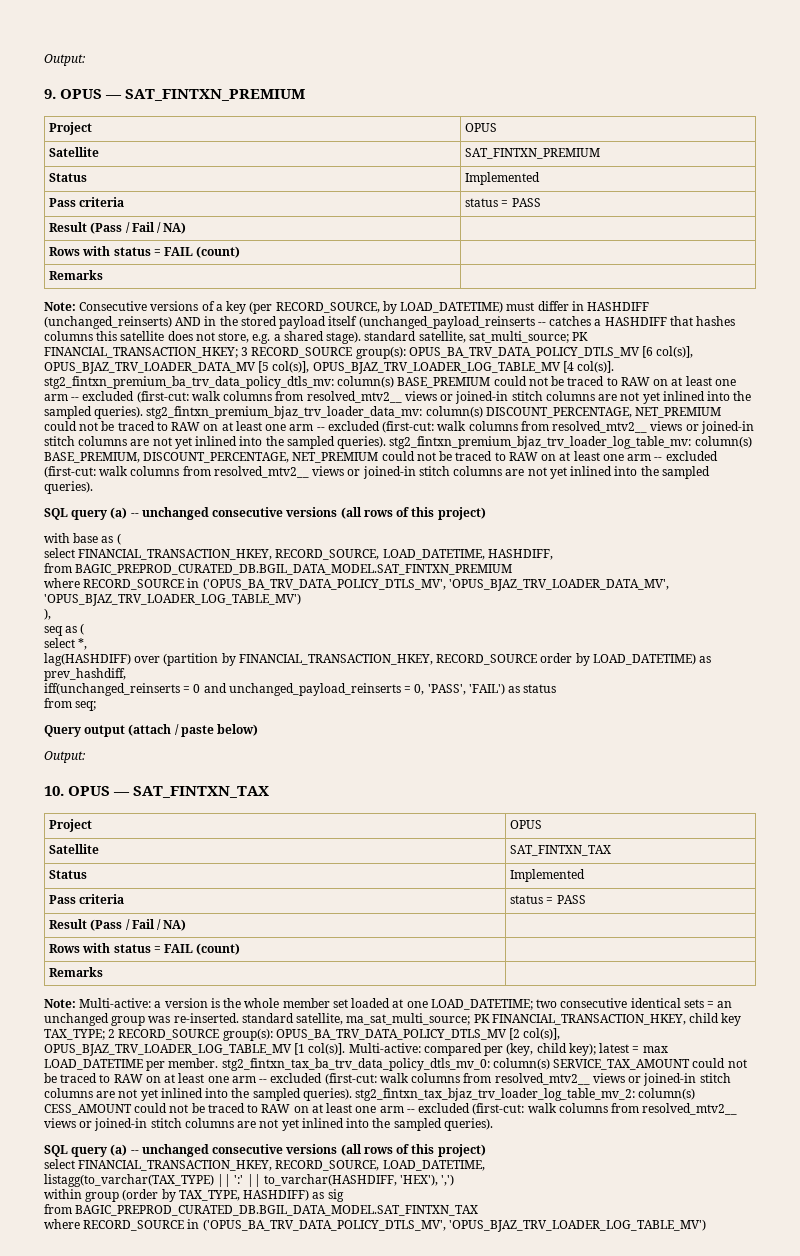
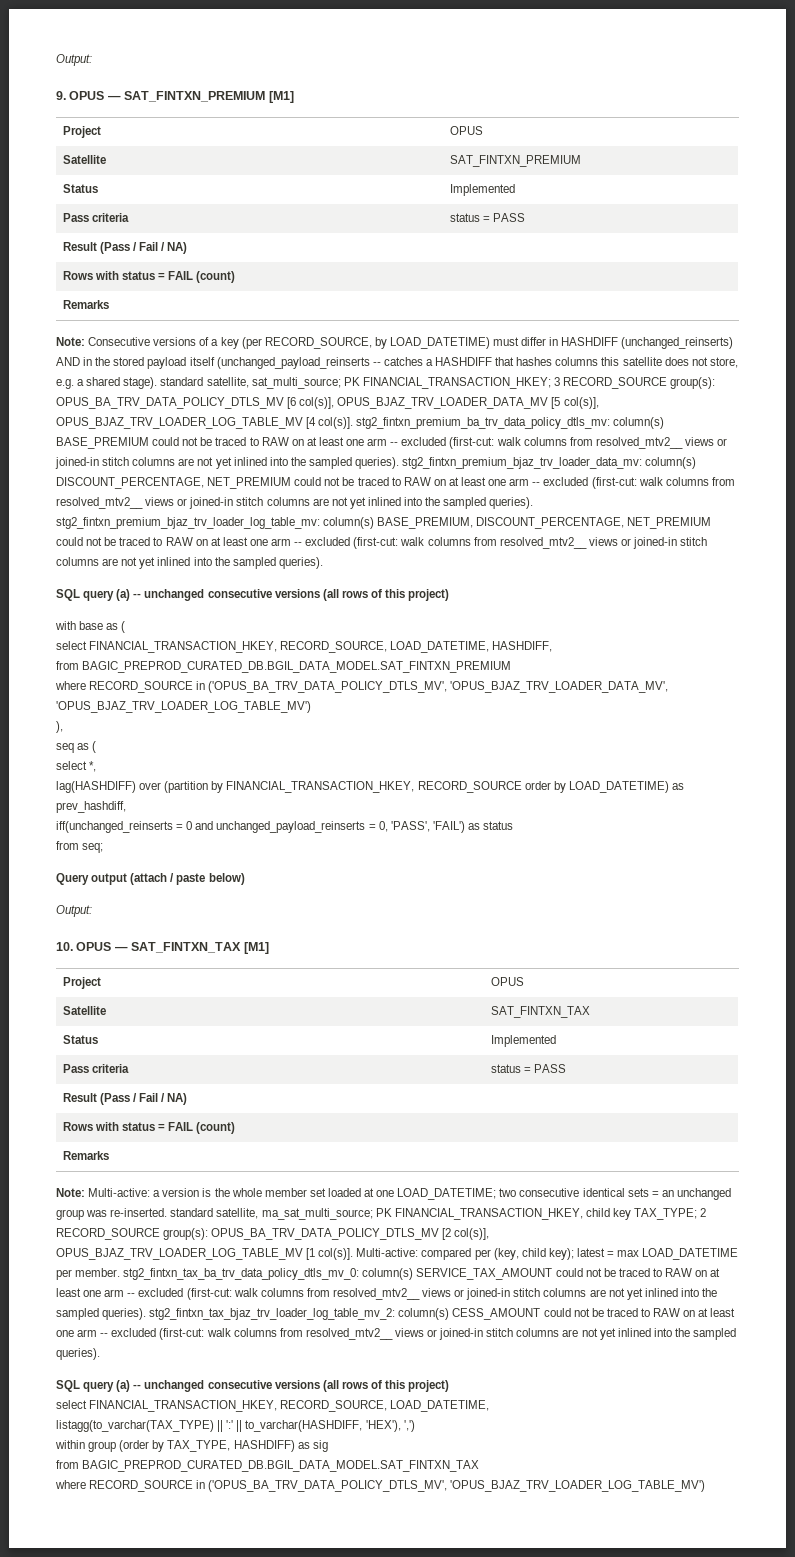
- 9. OPUS — SAT_FINTXN_PREMIUM
+ 9. OPUS — SAT_FINTXN_PREMIUM [M1]
- 10. OPUS — SAT_FINTXN_TAX
+ 10. OPUS — SAT_FINTXN_TAX [M1]

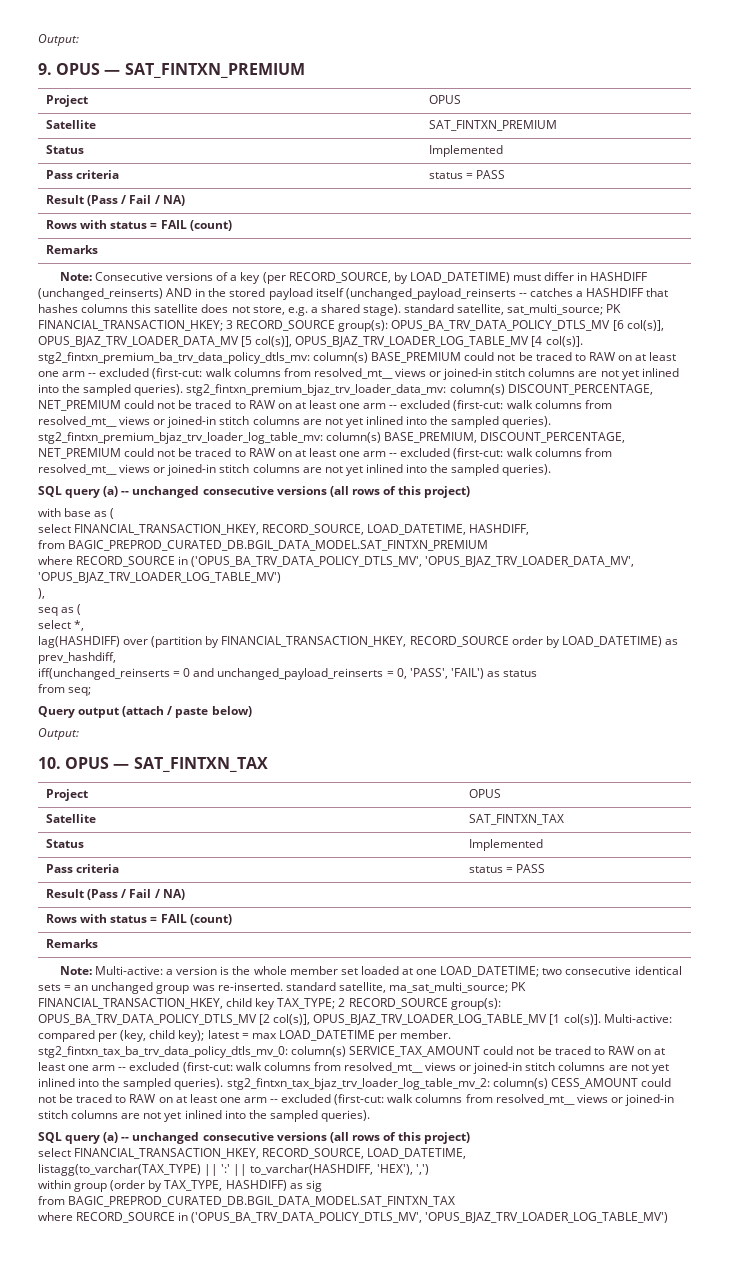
- 9. OPUS — SAT_FINTXN_PREMIUM [M1]
+ 9. OPUS — SAT_FINTXN_PREMIUM
- walk columns from resolved_mtv2__ views or joined-in stitch columns are not yet inlined into the sampled queries). stg2_fintxn_premium_bjaz_trv_loader_data_mv:
+ walk columns from resolved_mt__ views or joined-in stitch columns are not yet inlined into the sampled queries). stg2_fintxn_premium_bjaz_trv_loader_data_mv:
- walk columns from resolved_mtv2__ views or joined-in stitch columns are not yet inlined into the sampled queries). stg2_fintxn_premium_bjaz_trv_loader_log_table_mv:
+ walk columns from resolved_mt__ views or joined-in stitch columns are not yet inlined into the sampled queries). stg2_fintxn_premium_bjaz_trv_loader_log_table_mv:
- column(s) BASE_PREMIUM, DISCOUNT_PERCENTAGE, NET_PREMIUM could not be traced to RAW on at least one arm -- excluded (first-cut: walk columns from resolved_mtv2__ views or joined-in stitch columns are not yet inlined into the sampled queries).
+ column(s) BASE_PREMIUM, DISCOUNT_PERCENTAGE, NET_PREMIUM could not be traced to RAW on at least one arm -- excluded (first-cut: walk columns from resolved_mt__ views or joined-in stitch columns are not yet inlined into the sampled queries).
- 10. OPUS — SAT_FINTXN_TAX [M1]
+ 10. OPUS — SAT_FINTXN_TAX
- walk columns from resolved_mtv2__ views or joined-in stitch columns are not yet inlined into the sampled queries). stg2_fintxn_tax_bjaz_trv_loader_log_table_mv_2:
+ walk columns from resolved_mt__ views or joined-in stitch columns are not yet inlined into the sampled queries). stg2_fintxn_tax_bjaz_trv_loader_log_table_mv_2:
- column(s) CESS_AMOUNT could not be traced to RAW on at least one arm -- excluded (first-cut: walk columns from resolved_mtv2__ views or joined-in stitch columns are not yet inlined into the sampled queries).
+ column(s) CESS_AMOUNT could not be traced to RAW on at least one arm -- excluded (first-cut: walk columns from resolved_mt__ views or joined-in stitch columns are not yet inlined into the sampled queries).

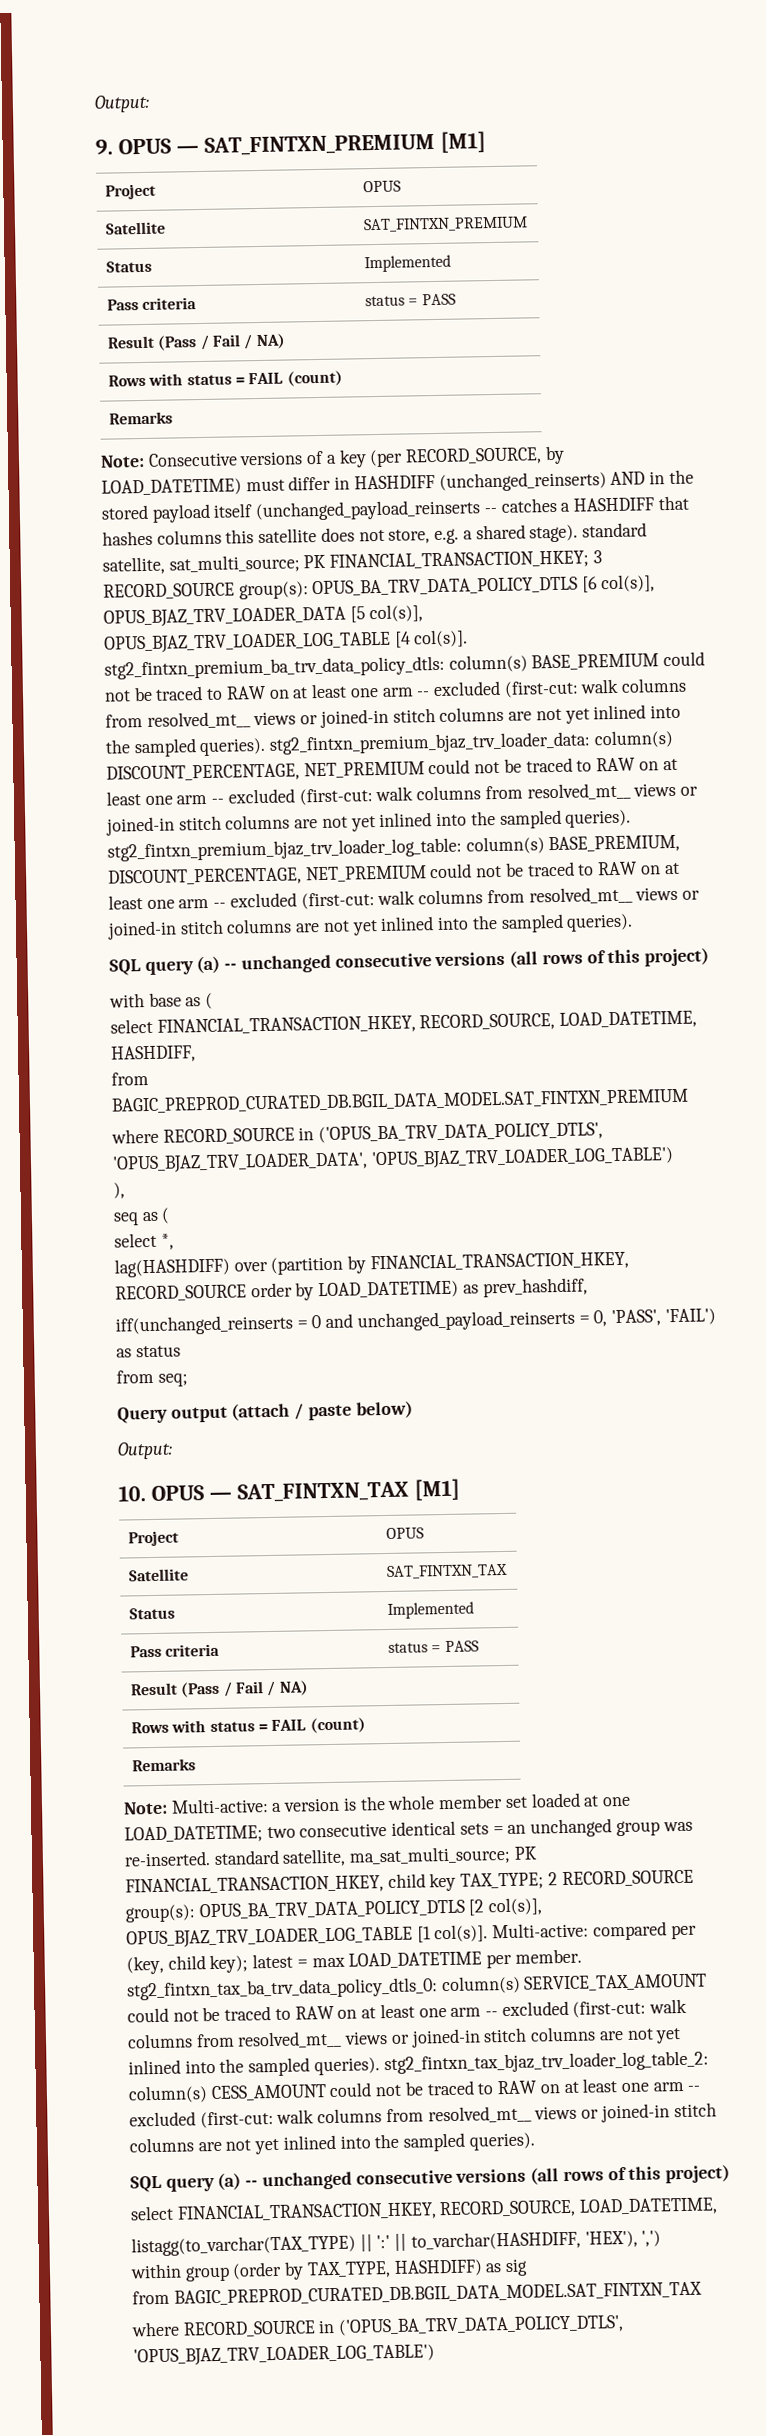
- 9. OPUS — SAT_FINTXN_PREMIUM
+ 9. OPUS — SAT_FINTXN_PREMIUM [M1]
- OPUS_BA_TRV_DATA_POLICY_DTLS_MV [6 col(s)], OPUS_BJAZ_TRV_LOADER_DATA_MV [5 col(s)], OPUS_BJAZ_TRV_LOADER_LOG_TABLE_MV [4 col(s)]. stg2_fintxn_premium_ba_trv_data_policy_dtls_mv:
+ OPUS_BA_TRV_DATA_POLICY_DTLS [6 col(s)], OPUS_BJAZ_TRV_LOADER_DATA [5 col(s)], OPUS_BJAZ_TRV_LOADER_LOG_TABLE [4 col(s)]. stg2_fintxn_premium_ba_trv_data_policy_dtls:
- walk columns from resolved_mt__ views or joined-in stitch columns are not yet inlined into the sampled queries). stg2_fintxn_premium_bjaz_trv_loader_data_mv:
+ walk columns from resolved_mt__ views or joined-in stitch columns are not yet inlined into the sampled queries). stg2_fintxn_premium_bjaz_trv_loader_data:
- walk columns from resolved_mt__ views or joined-in stitch columns are not yet inlined into the sampled queries). stg2_fintxn_premium_bjaz_trv_loader_log_table_mv:
+ walk columns from resolved_mt__ views or joined-in stitch columns are not yet inlined into the sampled queries). stg2_fintxn_premium_bjaz_trv_loader_log_table:
- where RECORD_SOURCE in ('OPUS_BA_TRV_DATA_POLICY_DTLS_MV', 'OPUS_BJAZ_TRV_LOADER_DATA_MV', 'OPUS_BJAZ_TRV_LOADER_LOG_TABLE_MV')
+ where RECORD_SOURCE in ('OPUS_BA_TRV_DATA_POLICY_DTLS', 'OPUS_BJAZ_TRV_LOADER_DATA', 'OPUS_BJAZ_TRV_LOADER_LOG_TABLE')
- 10. OPUS — SAT_FINTXN_TAX
+ 10. OPUS — SAT_FINTXN_TAX [M1]
- Note: Multi-active: a version is the whole member set loaded at one LOAD_DATETIME; two consecutive identical sets = an unchanged group was re-inserted. standard satellite, ma_sat_multi_source; PK FINANCIAL_TRANSACTION_HKEY, child key TAX_TYPE; 2 RECORD_SOURCE group(s): OPUS_BA_TRV_DATA_POLICY_DTLS_MV [2 col(s)], OPUS_BJAZ_TRV_LOADER_LOG_TABLE_MV [1 col(s)].
+ Note: Multi-active: a version is the whole member set loaded at one LOAD_DATETIME; two consecutive identical sets = an unchanged group was re-inserted. standard satellite, ma_sat_multi_source; PK FINANCIAL_TRANSACTION_HKEY, child key TAX_TYPE; 2 RECORD_SOURCE group(s): OPUS_BA_TRV_DATA_POLICY_DTLS [2 col(s)], OPUS_BJAZ_TRV_LOADER_LOG_TABLE [1 col(s)].
- latest = max LOAD_DATETIME per member. stg2_fintxn_tax_ba_trv_data_policy_dtls_mv_0:
+ latest = max LOAD_DATETIME per member. stg2_fintxn_tax_ba_trv_data_policy_dtls_0:
- walk columns from resolved_mt__ views or joined-in stitch columns are not yet inlined into the sampled queries). stg2_fintxn_tax_bjaz_trv_loader_log_table_mv_2:
+ walk columns from resolved_mt__ views or joined-in stitch columns are not yet inlined into the sampled queries). stg2_fintxn_tax_bjaz_trv_loader_log_table_2:
- where RECORD_SOURCE in ('OPUS_BA_TRV_DATA_POLICY_DTLS_MV', 'OPUS_BJAZ_TRV_LOADER_LOG_TABLE_MV')
+ where RECORD_SOURCE in ('OPUS_BA_TRV_DATA_POLICY_DTLS', 'OPUS_BJAZ_TRV_LOADER_LOG_TABLE')

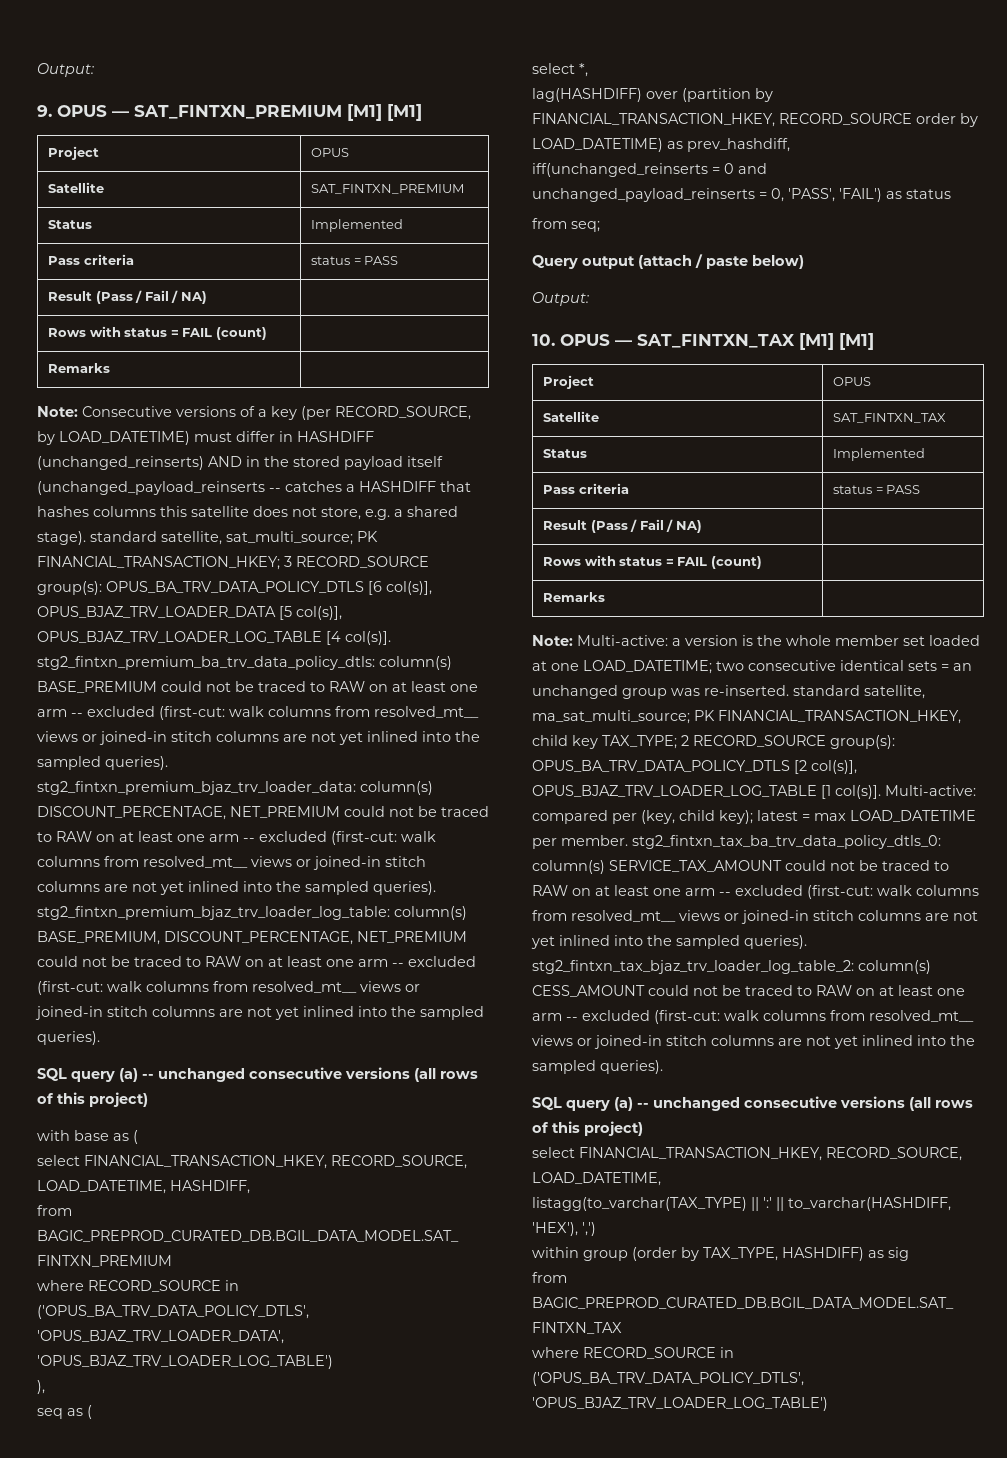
- 9. OPUS — SAT_FINTXN_PREMIUM [M1]
+ 9. OPUS — SAT_FINTXN_PREMIUM [M1] [M1]
- 10. OPUS — SAT_FINTXN_TAX [M1]
+ 10. OPUS — SAT_FINTXN_TAX [M1] [M1]

